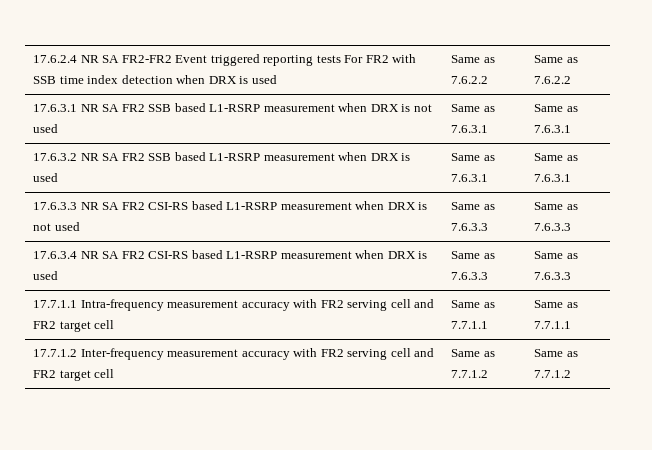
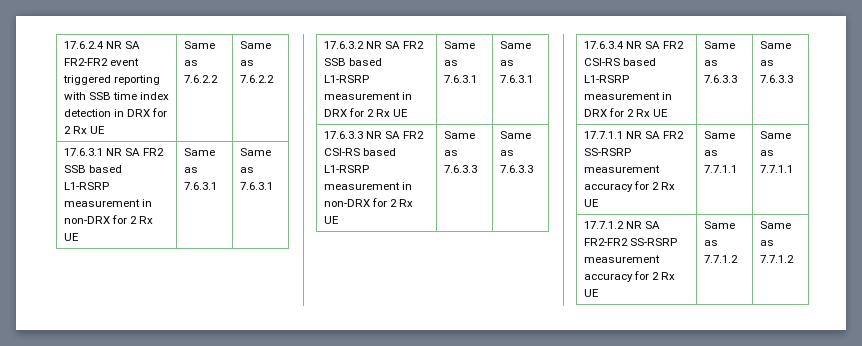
- 17.6.2.4 NR SA FR2-FR2 Event triggered reporting tests For FR2 with SSB time index detection when DRX is used | Same as 7.6.2.2 | Same as 7.6.2.2
+ 17.6.2.4 NR SA FR2-FR2 event triggered reporting with SSB time index detection in DRX for 2 Rx UE | Same as 7.6.2.2 | Same as 7.6.2.2
- 17.6.3.1 NR SA FR2 SSB based L1-RSRP measurement when DRX is not used | Same as 7.6.3.1 | Same as 7.6.3.1
+ 17.6.3.1 NR SA FR2 SSB based L1-RSRP measurement in non-DRX for 2 Rx UE | Same as 7.6.3.1 | Same as 7.6.3.1
- 17.6.3.2 NR SA FR2 SSB based L1-RSRP measurement when DRX is used | Same as 7.6.3.1 | Same as 7.6.3.1
+ 17.6.3.2 NR SA FR2 SSB based L1-RSRP measurement in DRX for 2 Rx UE | Same as 7.6.3.1 | Same as 7.6.3.1
- 17.6.3.3 NR SA FR2 CSI-RS based L1-RSRP measurement when DRX is not used | Same as 7.6.3.3 | Same as 7.6.3.3
+ 17.6.3.3 NR SA FR2 CSI-RS based L1-RSRP measurement in non-DRX for 2 Rx UE | Same as 7.6.3.3 | Same as 7.6.3.3
- 17.6.3.4 NR SA FR2 CSI-RS based L1-RSRP measurement when DRX is used | Same as 7.6.3.3 | Same as 7.6.3.3
+ 17.6.3.4 NR SA FR2 CSI-RS based L1-RSRP measurement in DRX for 2 Rx UE | Same as 7.6.3.3 | Same as 7.6.3.3
- 17.7.1.1 Intra-frequency measurement accuracy with FR2 serving cell and FR2 target cell | Same as 7.7.1.1 | Same as 7.7.1.1
+ 17.7.1.1 NR SA FR2 SS-RSRP measurement accuracy for 2 Rx UE | Same as 7.7.1.1 | Same as 7.7.1.1
- 17.7.1.2 Inter-frequency measurement accuracy with FR2 serving cell and FR2 target cell | Same as 7.7.1.2 | Same as 7.7.1.2
+ 17.7.1.2 NR SA FR2-FR2 SS-RSRP measurement accuracy for 2 Rx UE | Same as 7.7.1.2 | Same as 7.7.1.2

